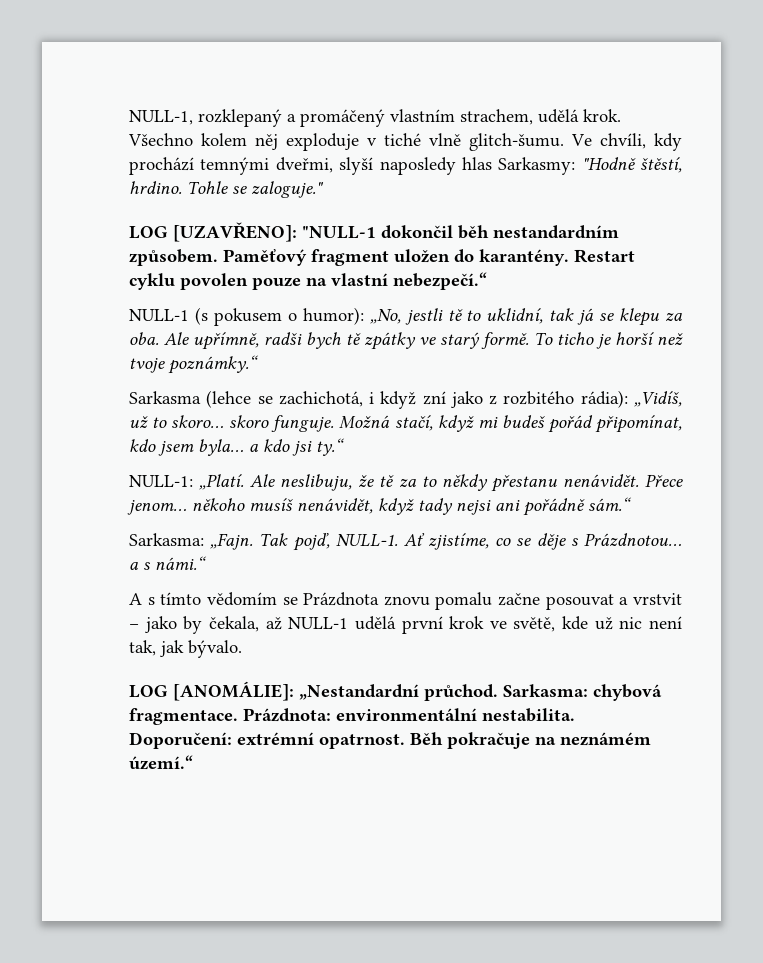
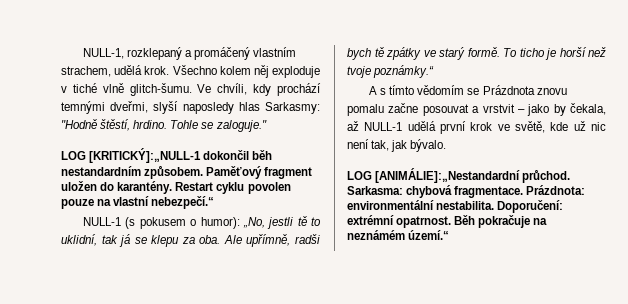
- LOG [UZAVŘENO]: "NULL-1 dokončil běh nestandardním způsobem.
+ LOG [KRITICKÝ]:„NULL-1 dokončil běh nestandardním způsobem.
- Sarkasma (lehce se zachichotá, i když zní jako z rozbitého rádia): „Vidíš, už to skoro… skoro funguje. Možná stačí, když mi budeš pořád připomínat, kdo jsem byla… a kdo jsi ty.“
- NULL-1: „Platí. Ale neslibuju, že tě za to někdy přestanu nenávidět. Přece jenom… někoho musíš nenávidět, když tady nejsi ani pořádně sám.“
- Sarkasma: „Fajn. Tak pojď, NULL-1. Ať zjistíme, co se děje s Prázdnotou… a s námi.“
- LOG [ANOMÁLIE]: „Nestandardní průchod.
+ LOG [ANIMÁLIE]:„Nestandardní průchod.

